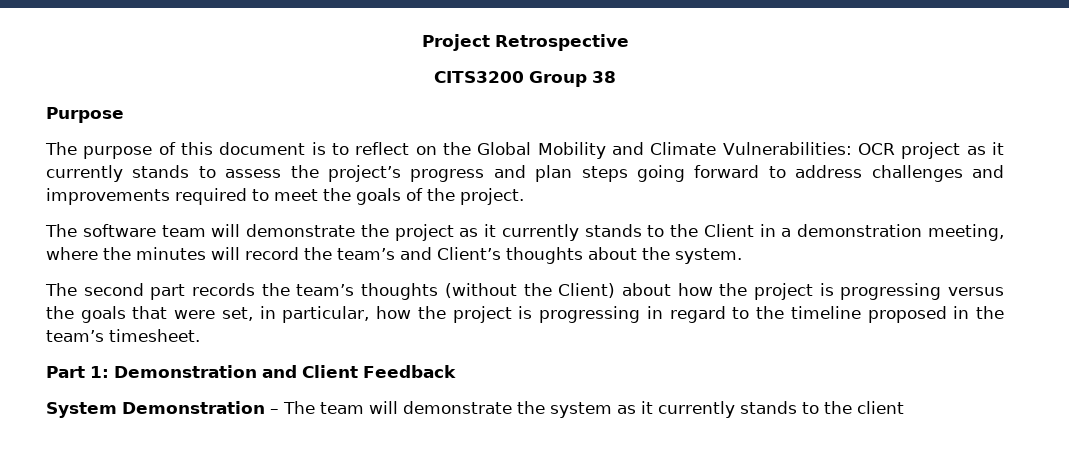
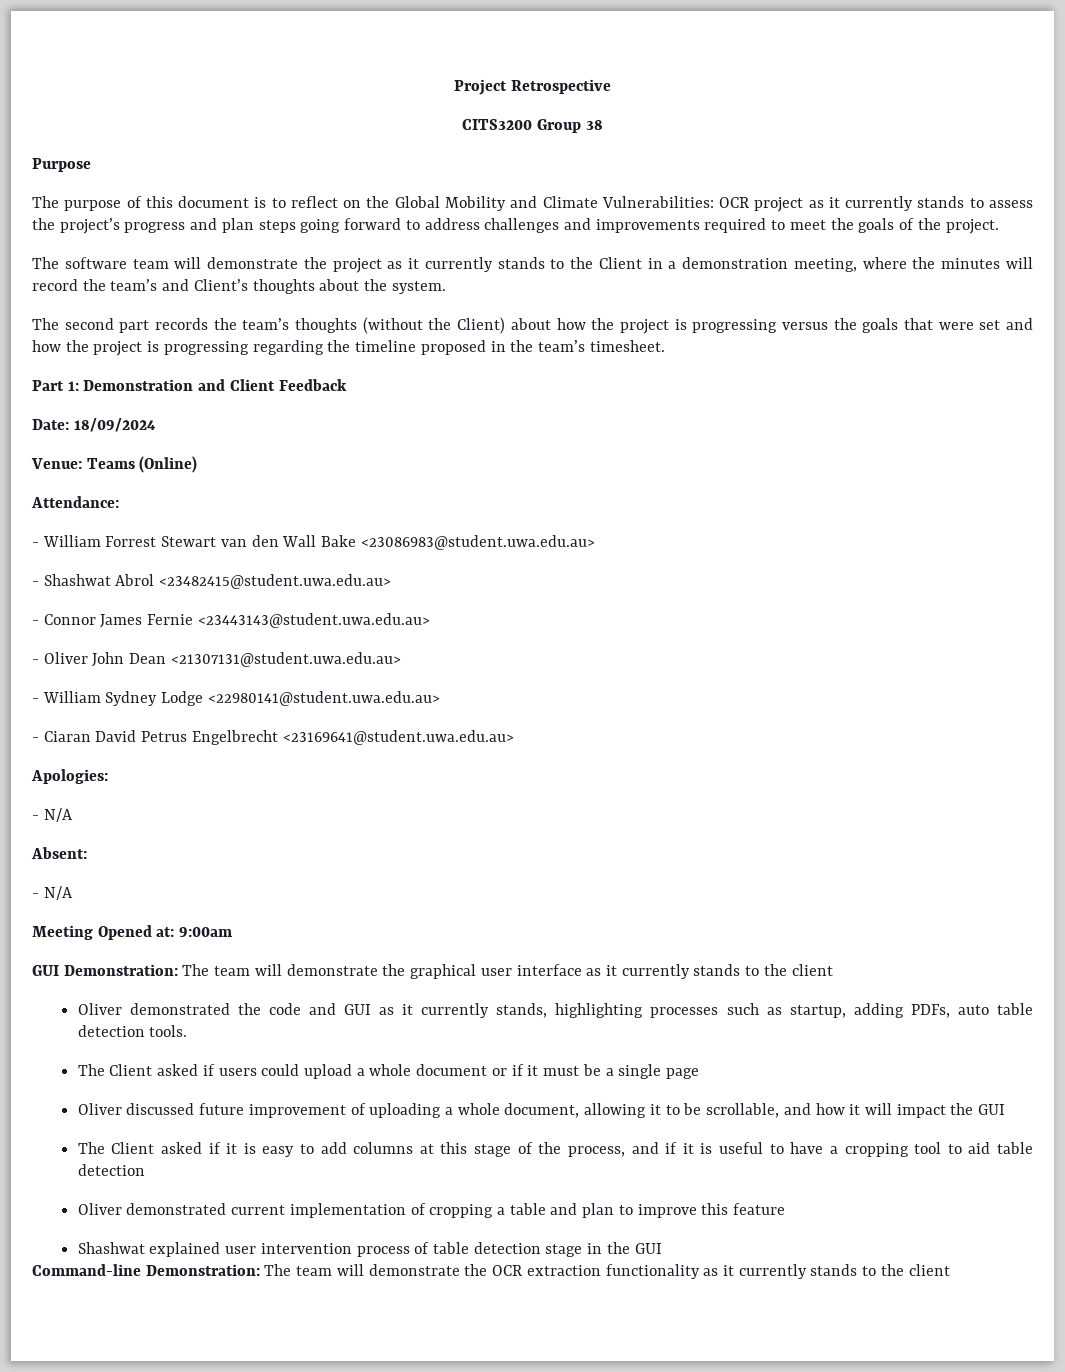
- The second part records the team’s thoughts (without the Client) about how the project is progressing versus the goals that were set, in particular, how the project is progressing in regard to the timeline proposed in the team’s timesheet.
+ The second part records the team’s thoughts (without the Client) about how the project is progressing versus the goals that were set and how the project is progressing regarding the timeline proposed in the team’s timesheet.
- System Demonstration – The team will demonstrate the system as it currently stands to the client
+ Date: 18/09/2024
+ Venue: Teams (Online)
+ Attendance:
+ - William Forrest Stewart van den Wall Bake <23086983@student.uwa.edu.au>
+ - Shashwat Abrol <23482415@student.uwa.edu.au>
+ - Connor James Fernie <23443143@student.uwa.edu.au>
+ - Oliver John Dean <21307131@student.uwa.edu.au>
+ - William Sydney Lodge <22980141@student.uwa.edu.au>
+ - Ciaran David Petrus Engelbrecht <23169641@student.uwa.edu.au>
+ Apologies:
+ - N/A
+ Absent:
+ - N/A
+ Meeting Opened at: 9:00am
+ GUI Demonstration: The team will demonstrate the graphical user interface as it currently stands to the client
+ Oliver demonstrated the code and GUI as it currently stands, highlighting processes such as startup, adding PDFs, auto table detection tools.
+ The Client asked if users could upload a whole document or if it must be a single page
+ Oliver discussed future improvement of uploading a whole document, allowing it to be scrollable, and how it will impact the GUI
+ The Client asked if it is easy to add columns at this stage of the process, and if it is useful to have a cropping tool to aid table detection
+ Oliver demonstrated current implementation of cropping a table and plan to improve this feature
+ Shashwat explained user intervention process of table detection stage in the GUI
+ Command-line Demonstration: The team will demonstrate the OCR extraction functionality as it currently stands to the client

